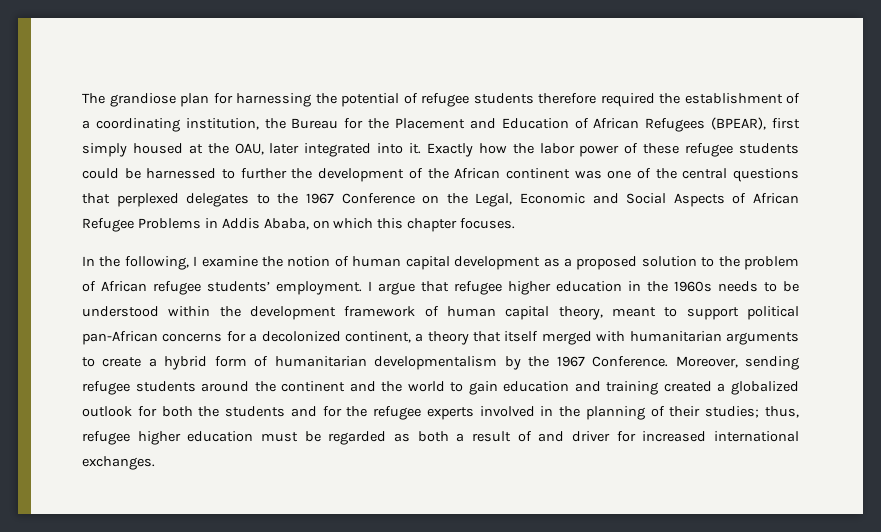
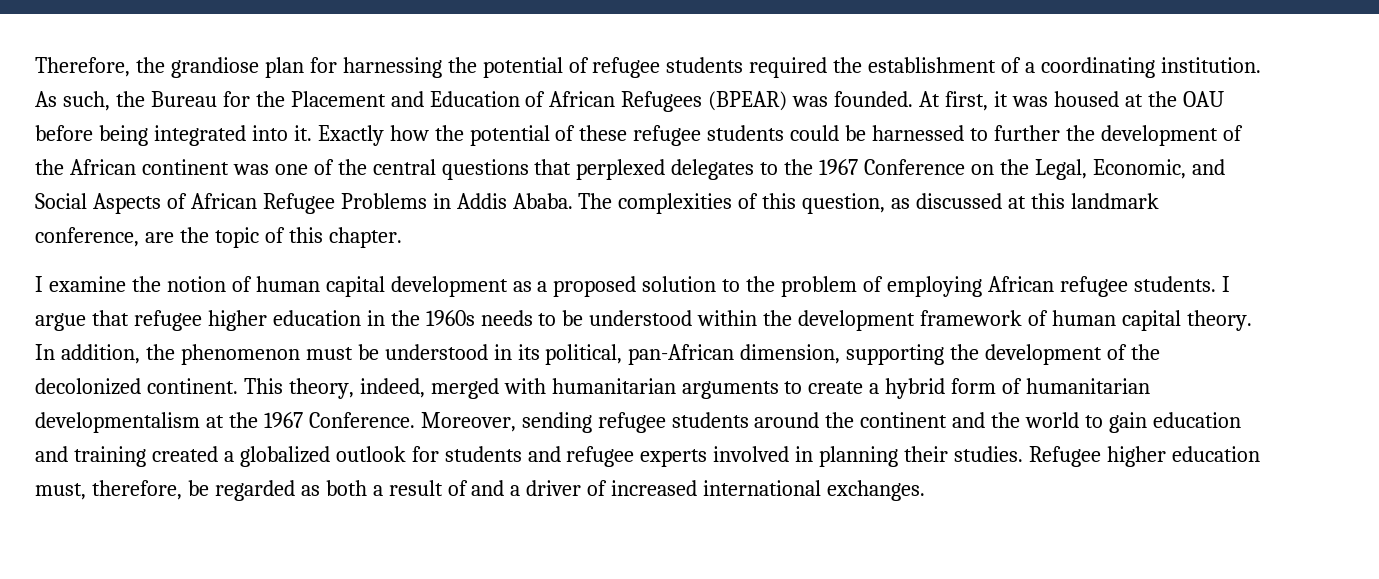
- The grandiose plan for harnessing the potential of refugee students therefore required the establishment of a coordinating institution, the Bureau for the Placement and Education of African Refugees (BPEAR), first simply housed at the OAU, later integrated into it.
+ Therefore, the grandiose plan for harnessing the potential of refugee students required the establishment of a coordinating institution. As such, the Bureau for the Placement and Education of African Refugees (BPEAR) was founded. At first, it was housed at the OAU before being integrated into it.
- Exactly how the labor power of these refugee students could be harnessed to further the development of the African continent was one of the central questions that perplexed delegates to the 1967 Conference on the Legal, Economic and Social Aspects of African Refugee Problems in Addis Ababa, on which this chapter focuses.
- In the following, I examine the notion of human capital development as a proposed solution to the problem of African refugee students’ employment.
+ Exactly how the potential of these refugee students could be harnessed to further the development of the African continent was one of the central questions that perplexed delegates to the 1967 Conference on the Legal, Economic, and Social Aspects of African Refugee Problems in Addis Ababa. The complexities of this question, as discussed at this landmark conference, are the topic of this chapter.
+ I examine the notion of human capital development as a proposed solution to the problem of employing African refugee students.
- I argue that refugee higher education in the 1960s needs to be understood within the development framework of human capital theory, meant to support political pan-African concerns for a decolonized continent, a theory that itself merged with humanitarian arguments to create a hybrid form of humanitarian developmentalism by the 1967 Conference.
+ I argue that refugee higher education in the 1960s needs to be understood within the development framework of human capital theory. In addition, the phenomenon must be understood in its political, pan-African dimension, supporting the development of the decolonized continent. This theory, indeed, merged with humanitarian arguments to create a hybrid form of humanitarian developmentalism at the 1967 Conference.
- Moreover, sending refugee students around the continent and the world to gain education and training created a globalized outlook for both the students and for the refugee experts involved in the planning of their studies; thus, refugee higher education must be regarded as both a result of and driver for increased international exchanges.
+ Moreover, sending refugee students around the continent and the world to gain education and training created a globalized outlook for students and refugee experts involved in planning their studies. Refugee higher education must, therefore, be regarded as both a result of and a driver of increased international exchanges.

